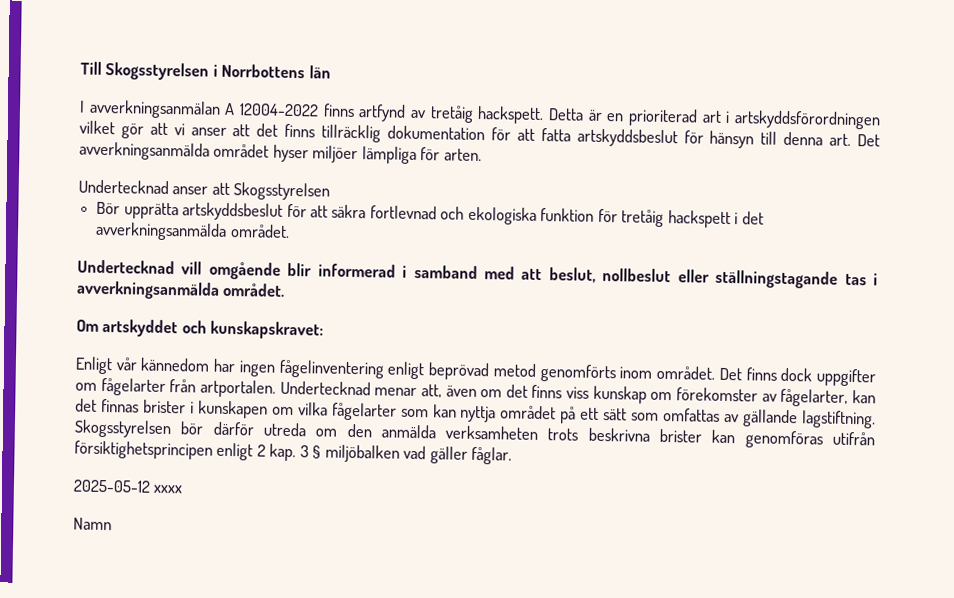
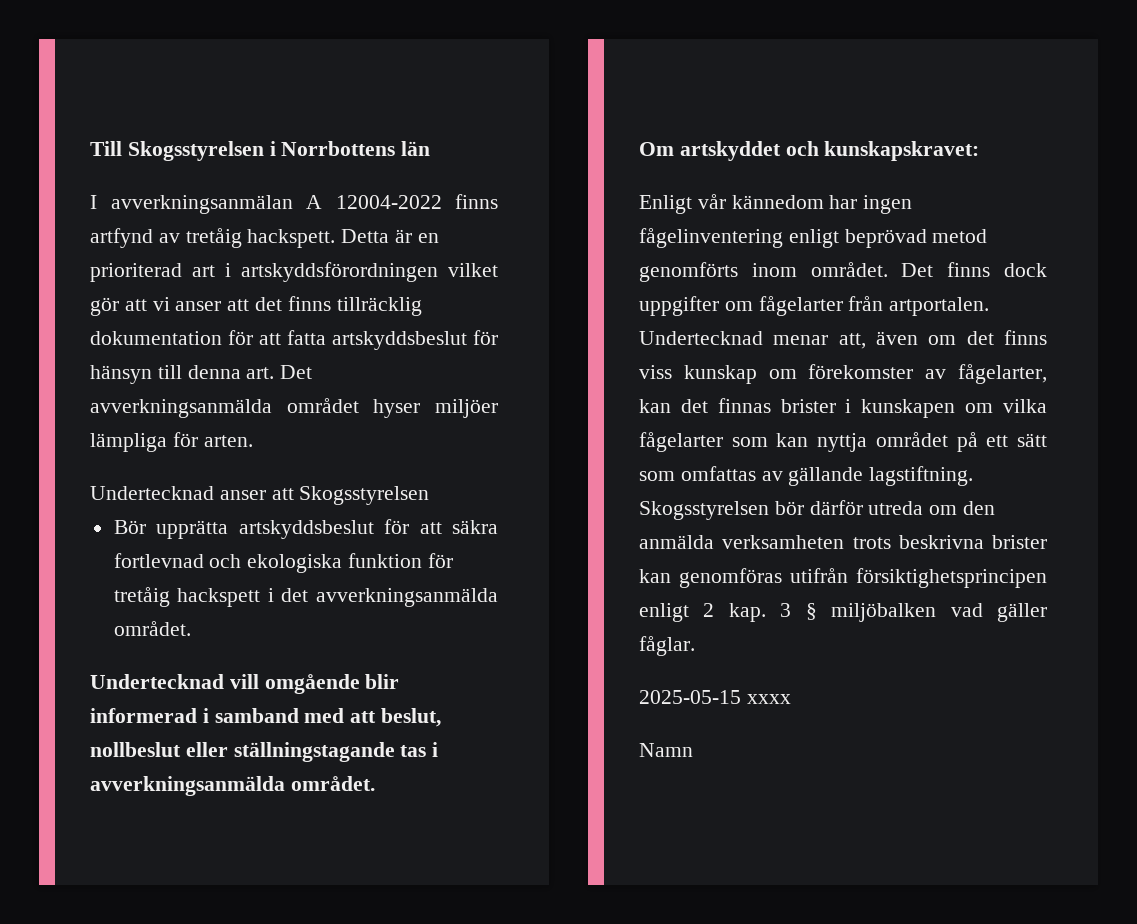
- 2025-05-12 xxxx
+ 2025-05-15 xxxx

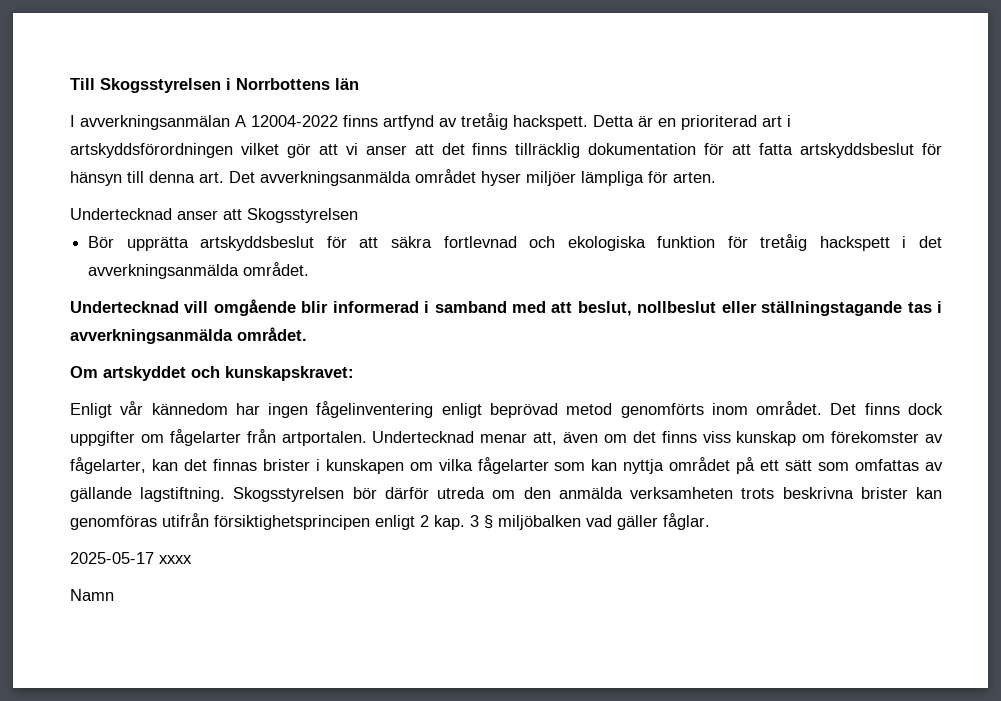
- 2025-05-15 xxxx
+ 2025-05-17 xxxx

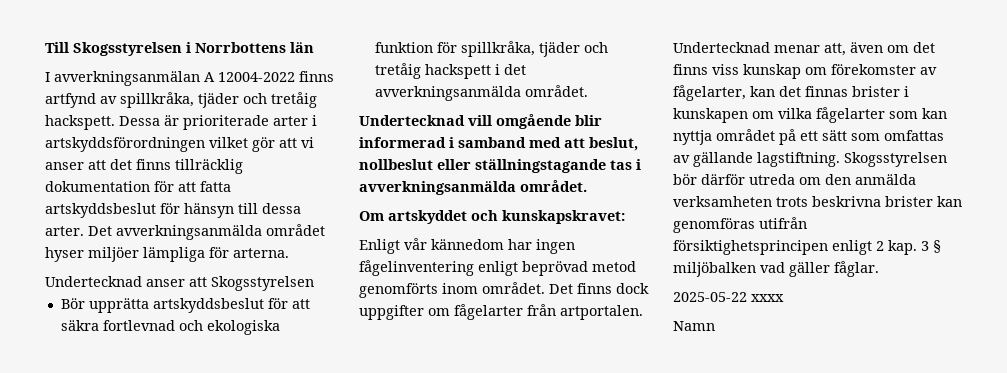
- I avverkningsanmälan A 12004-2022 finns artfynd av tretåig hackspett. Detta är en prioriterad art i artskyddsförordningen vilket gör att vi anser att det finns tillräcklig dokumentation för att fatta artskyddsbeslut för hänsyn till denna art. Det avverkningsanmälda området hyser miljöer lämpliga för arten.
+ I avverkningsanmälan A 12004-2022 finns artfynd av spillkråka, tjäder och tretåig hackspett. Dessa är prioriterade arter i artskyddsförordningen vilket gör att vi anser att det finns tillräcklig dokumentation för att fatta artskyddsbeslut för hänsyn till dessa arter. Det avverkningsanmälda området hyser miljöer lämpliga för arterna.
- Bör upprätta artskyddsbeslut för att säkra fortlevnad och ekologiska funktion för tretåig hackspett i det avverkningsanmälda området.
+ Bör upprätta artskyddsbeslut för att säkra fortlevnad och ekologiska funktion för spillkråka, tjäder och tretåig hackspett i det avverkningsanmälda området.
- 2025-05-17 xxxx
+ 2025-05-22 xxxx

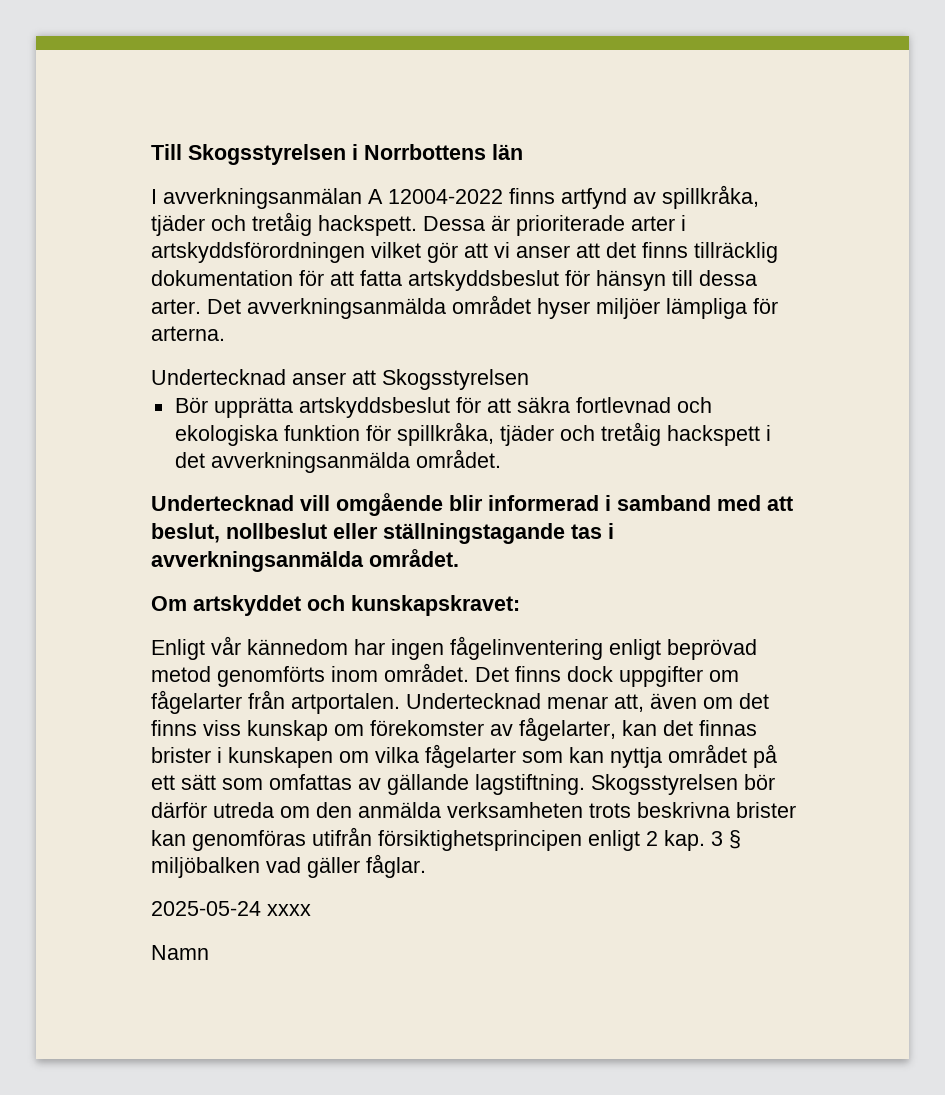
- 2025-05-22 xxxx
+ 2025-05-24 xxxx

